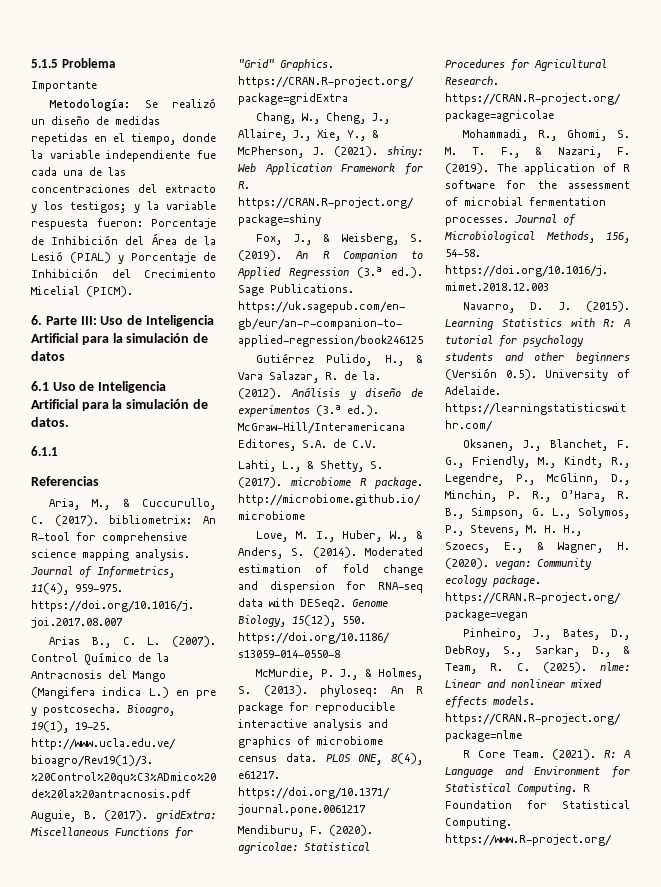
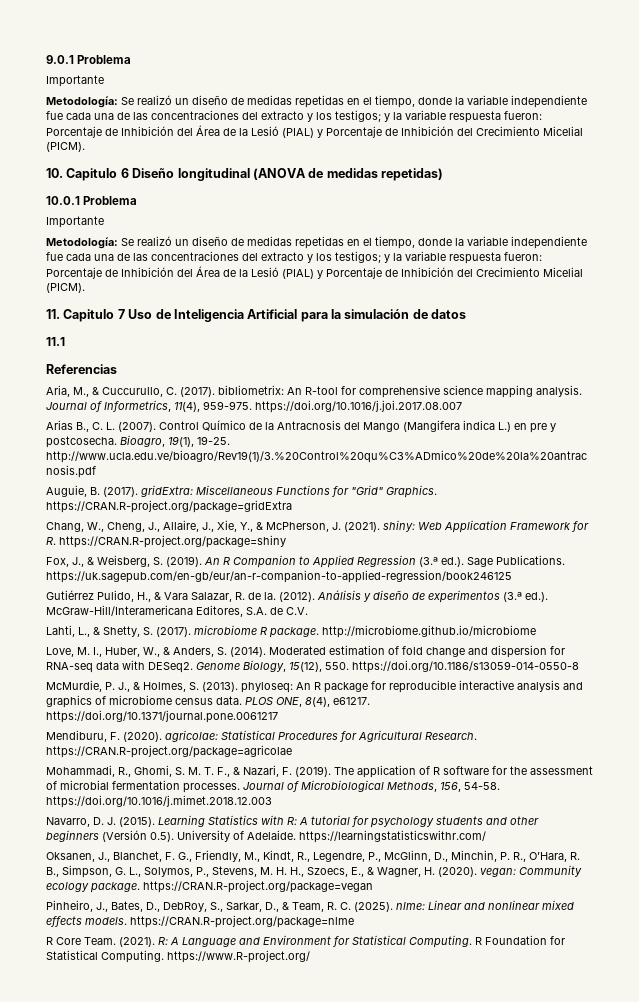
- 5.1.5 Problema
+ 9.0.1 Problema
- 6. Parte III: Uso de Inteligencia Artificial para la simulación de datos
+ 10. Capitulo 6 Diseño longitudinal (ANOVA de medidas repetidas)
+ 10.0.1 Problema
+ Importante
+ Metodología: Se realizó un diseño de medidas repetidas en el tiempo, donde la variable independiente fue cada una de las concentraciones del extracto y los testigos; y la variable respuesta fueron: Porcentaje de Inhibición del Área de la Lesió (PIAL) y Porcentaje de Inhibición del Crecimiento Micelial (PICM).
+ 11. Capitulo 7 Uso de Inteligencia Artificial para la simulación de datos
- 6.1 Uso de Inteligencia Artificial para la simulación de datos.
- 6.1.1
+ 11.1

